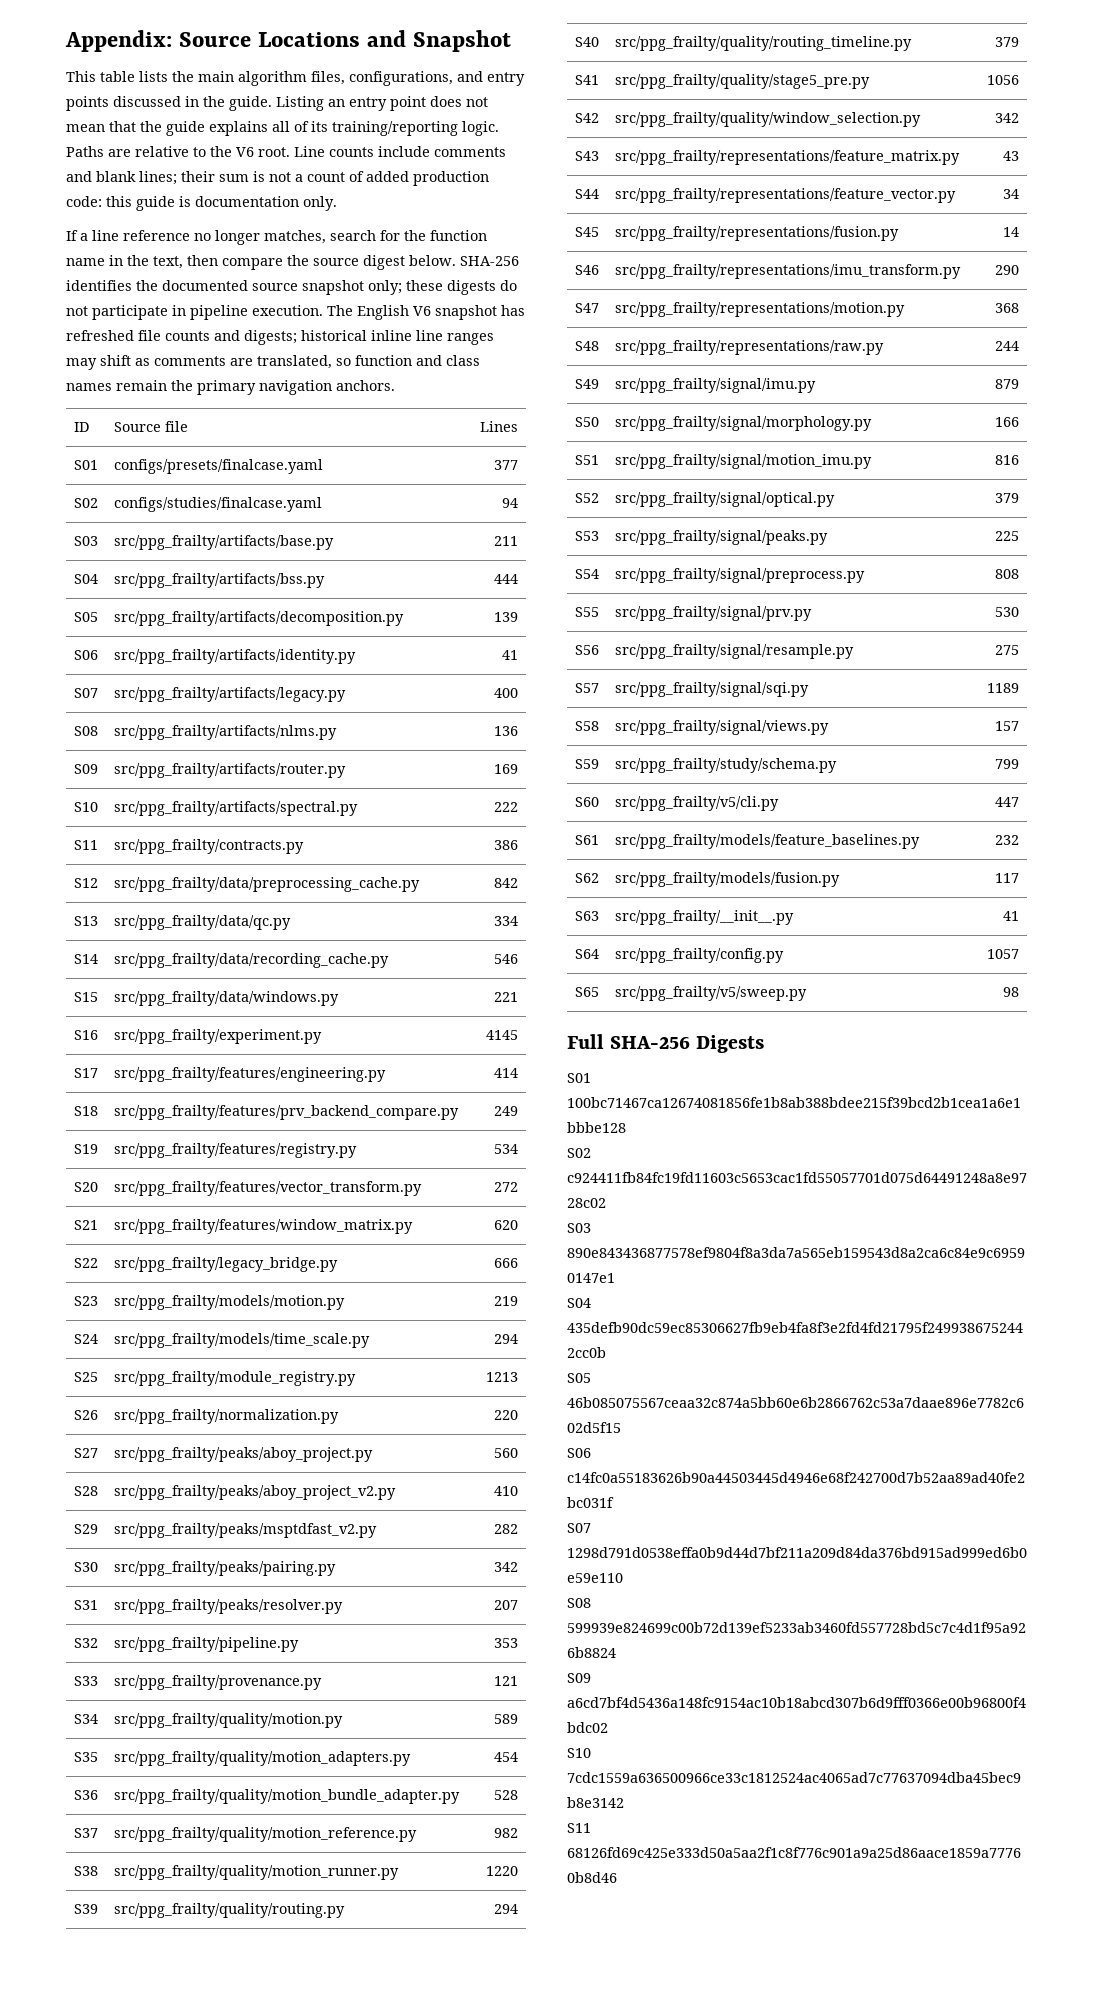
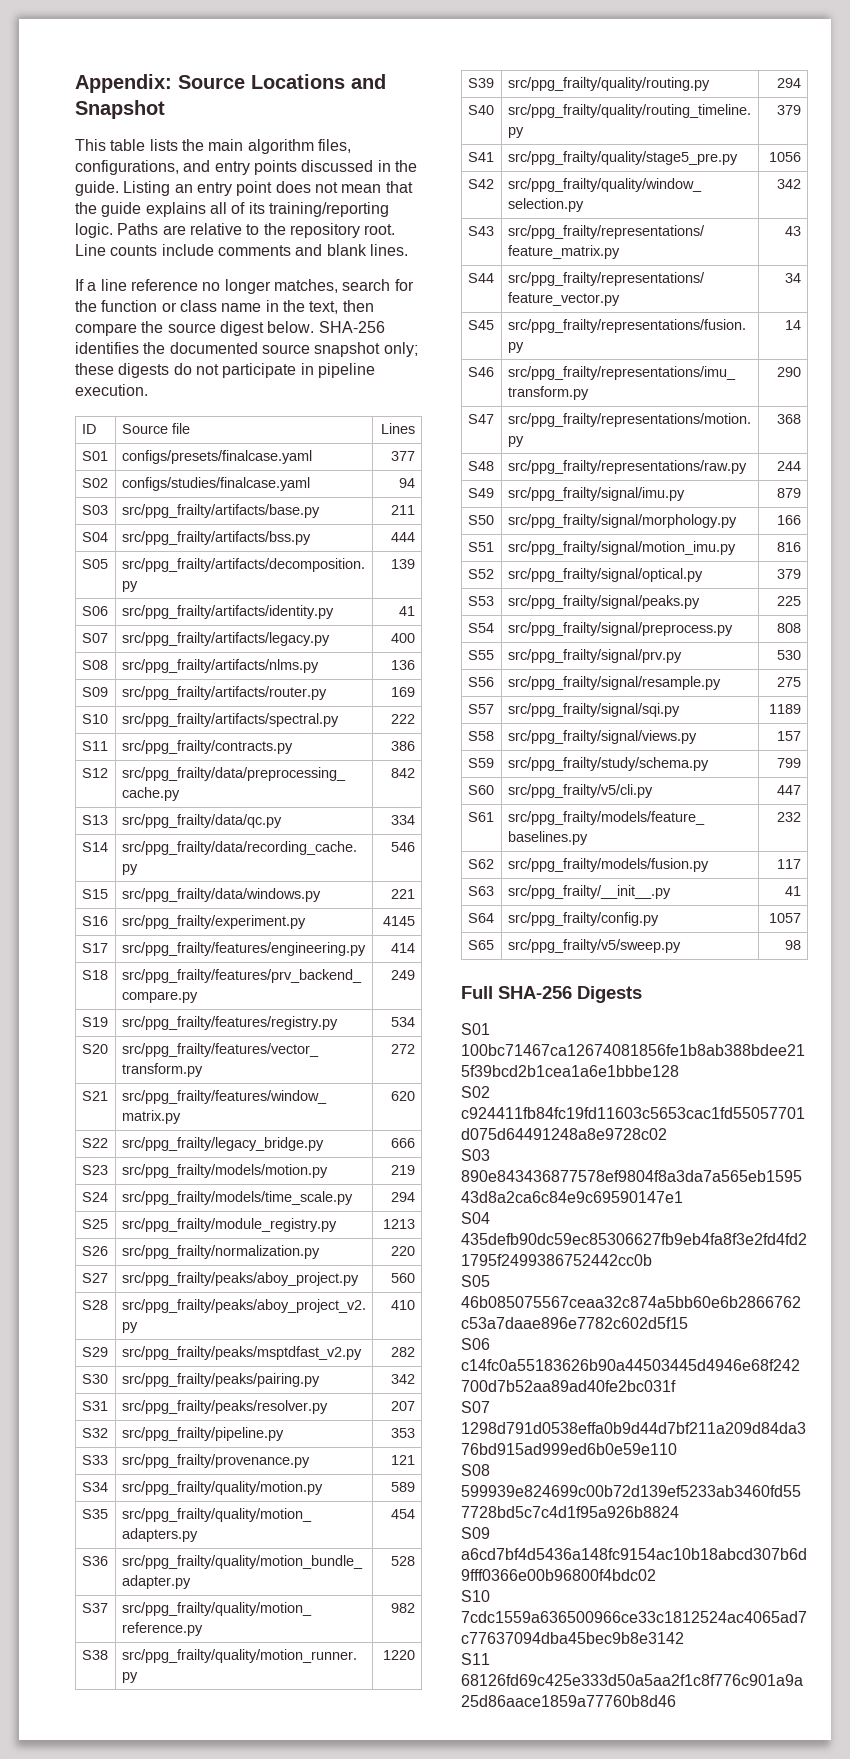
- Paths are relative to the V6 root.
+ Paths are relative to the repository root.
- Line counts include comments and blank lines; their sum is not a count of added production code: this guide is documentation only.
+ Line counts include comments and blank lines.
- If a line reference no longer matches, search for the function name in the text, then compare the source digest below.
+ If a line reference no longer matches, search for the function or class name in the text, then compare the source digest below.
- The English V6 snapshot has refreshed file counts and digests; historical inline line ranges may shift as comments are translated, so function and class names remain the primary navigation anchors.

